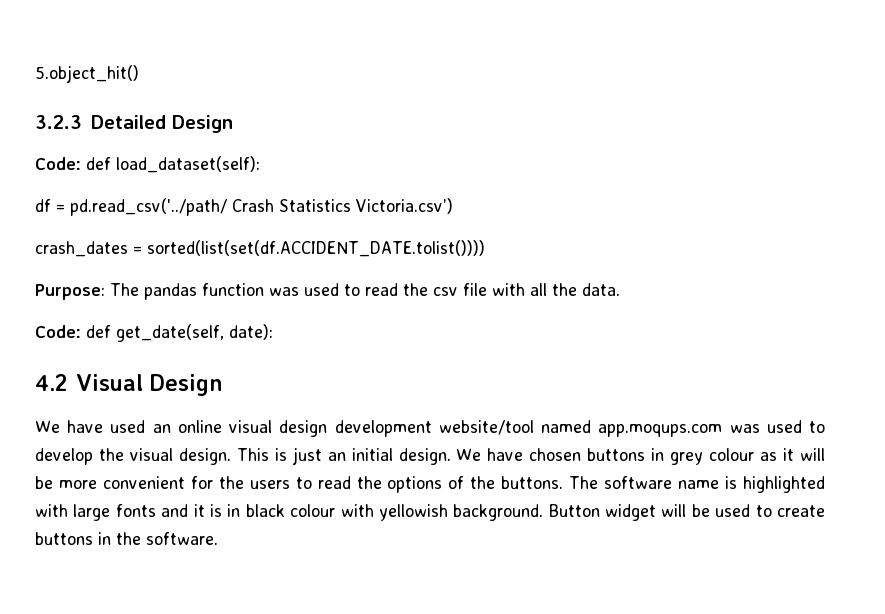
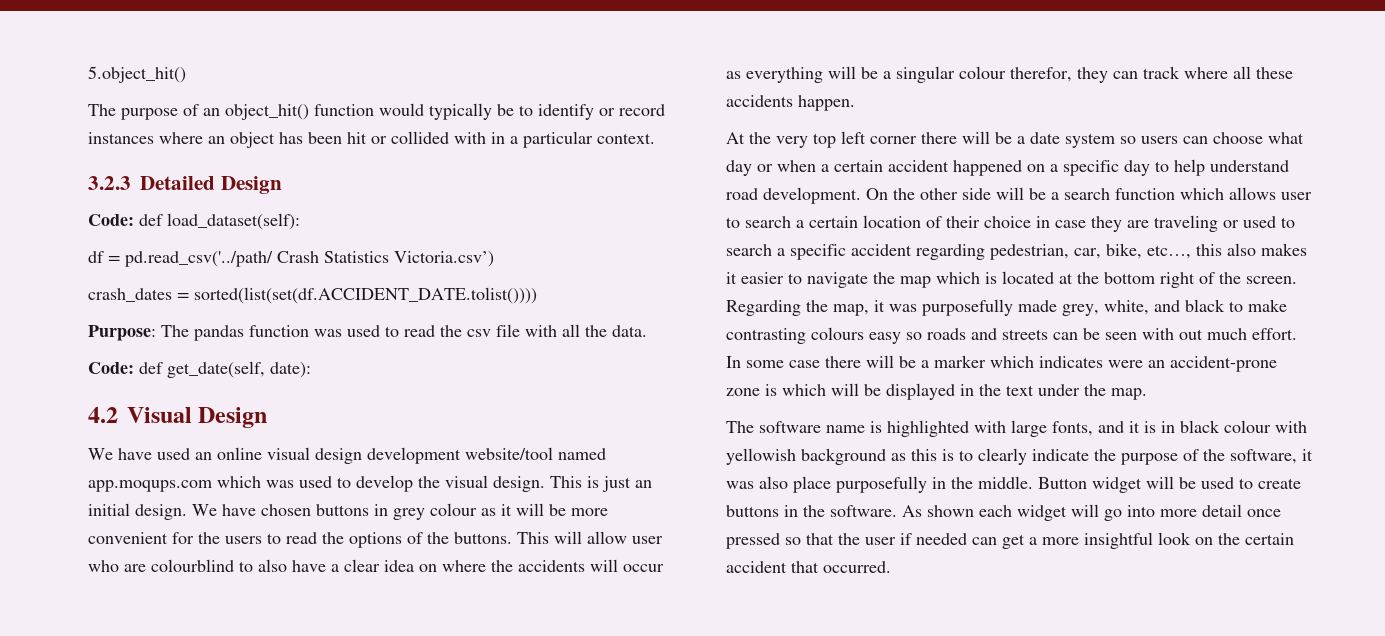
+ The purpose of an object_hit() function would typically be to identify or record instances where an object has been hit or collided with in a particular context.
- We have used an online visual design development website/tool named app.moqups.com was used to develop the visual design.
+ We have used an online visual design development website/tool named app.moqups.com which was used to develop the visual design.
- We have chosen buttons in grey colour as it will be more convenient for the users to read the options of the buttons. The software name is highlighted with large fonts and it is in black colour with yellowish background.
+ We have chosen buttons in grey colour as it will be more convenient for the users to read the options of the buttons. This will allow user who are colourblind to also have a clear idea on where the accidents will occur as everything will be a singular colour therefor, they can track where all these accidents happen.
+ At the very top left corner there will be a date system so users can choose what day or when a certain accident happened on a specific day to help understand road development. On the other side will be a search function which allows user to search a certain location of their choice in case they are traveling or used to search a specific accident regarding pedestrian, car, bike, etc…, this also makes it easier to navigate the map which is located at the bottom right of the screen. Regarding the map, it was purposefully made grey, white, and black to make contrasting colours easy so roads and streets can be seen with out much effort. In some case there will be a marker which indicates were an accident-prone zone is which will be displayed in the text under the map.
+ The software name is highlighted with large fonts, and it is in black colour with yellowish background as this is to clearly indicate the purpose of the software, it was also place purposefully in the middle.
+ As shown each widget will go into more detail once pressed so that the user if needed can get a more insightful look on the certain accident that occurred.

